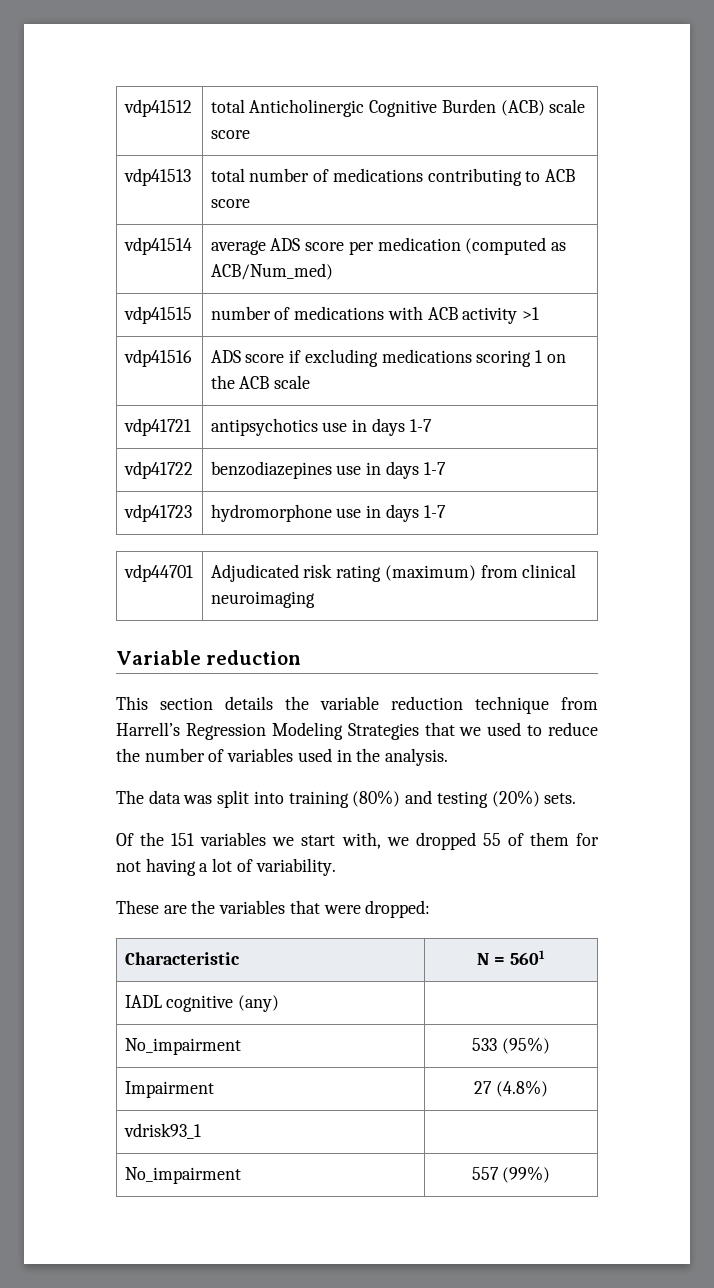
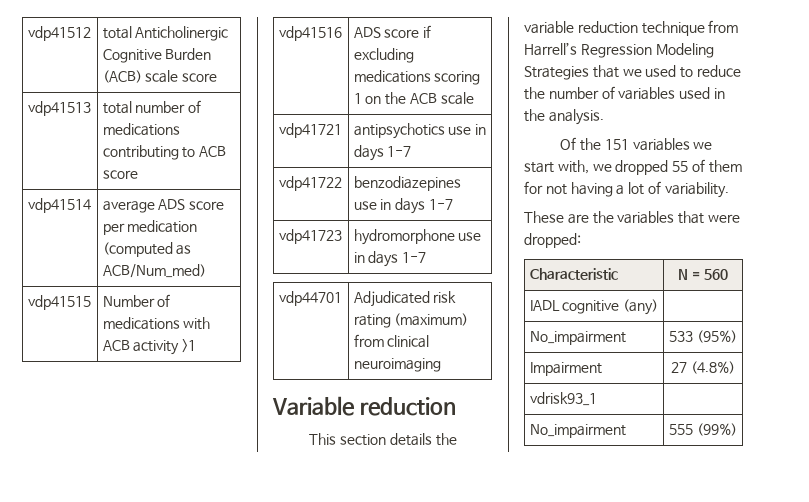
- vdp41515 | number of medications with ACB activity >1
+ vdp41515 | Number of medications with ACB activity >1
- The data was split into training (80%) and testing (20%) sets.
- Characteristic | N = 5601
+ Characteristic | N = 560
- No_impairment | 557 (99%)
+ No_impairment | 555 (99%)

